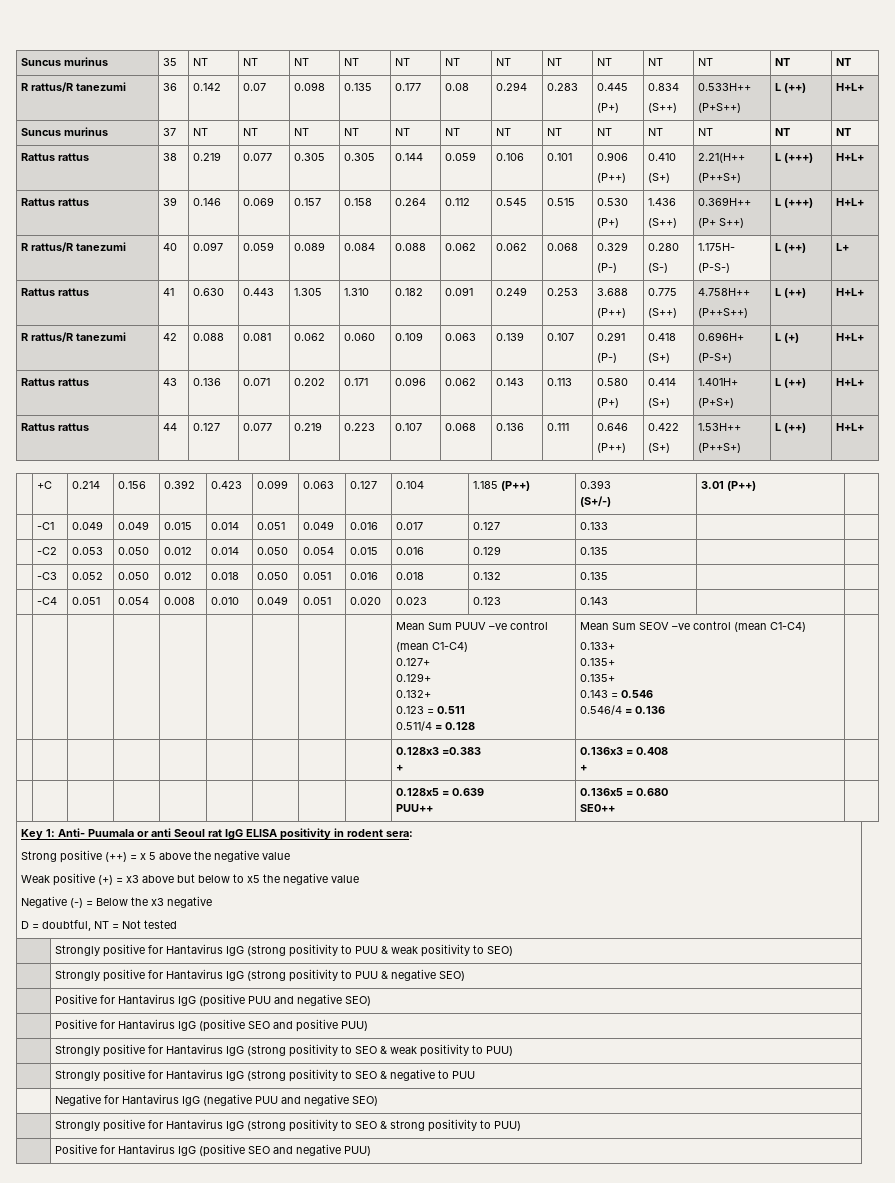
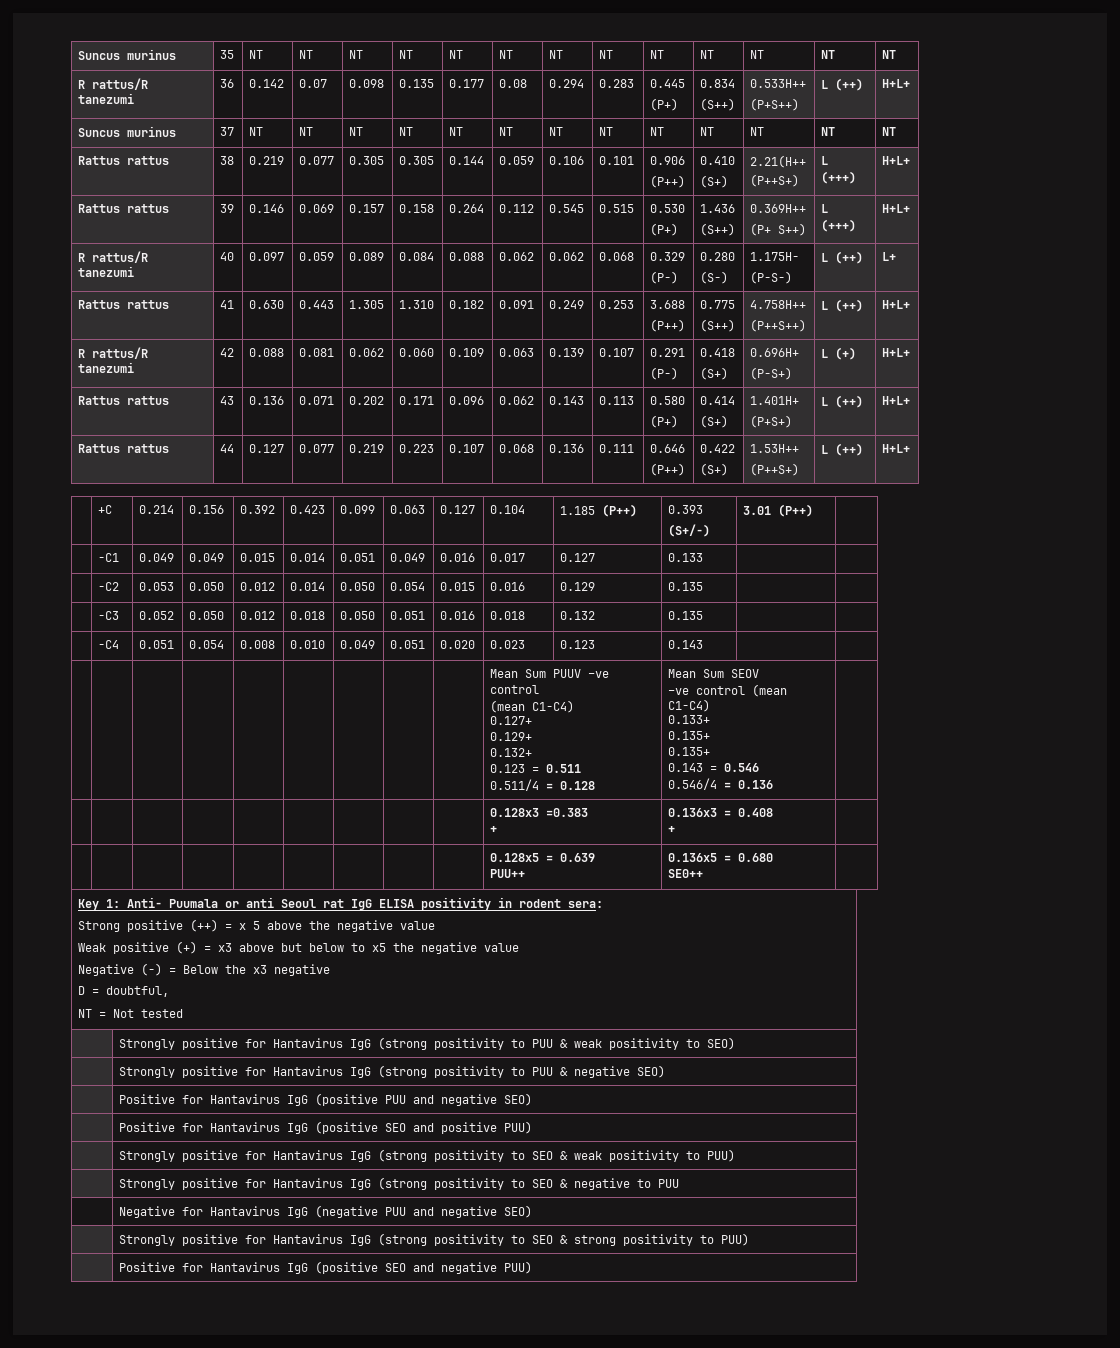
  | | | | | | | | | Mean Sum PUUV –ve control
  (mean C1-C4)
  0.127+
  0.129+
  0.132+
  0.123 = 0.511
- 0.511/4 = 0.128 | Mean Sum SEOV –ve control (mean C1-C4)
+ 0.511/4 = 0.128 | Mean Sum SEOV
+ –ve control (mean C1-C4)
- D = doubtful, NT = Not tested
+ D = doubtful,
+ NT = Not tested

